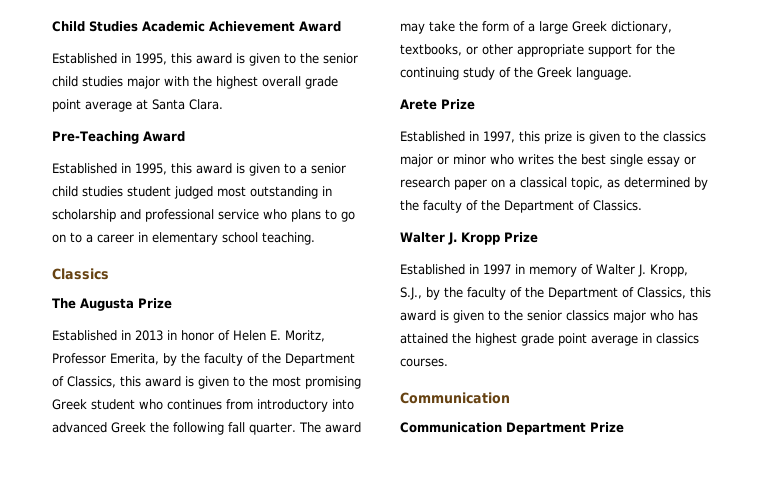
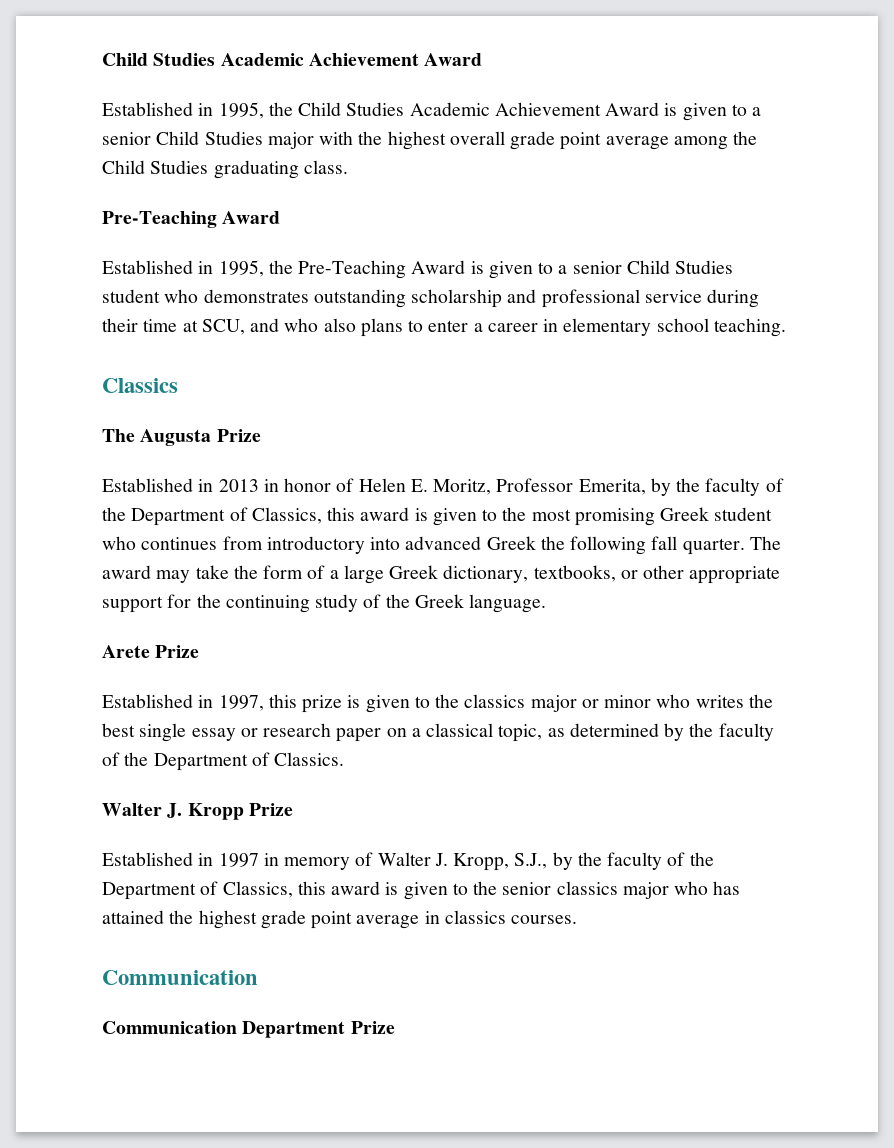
- Established in 1995, this award is given to the senior child studies major with the highest overall grade point average at Santa Clara.
+ Established in 1995, the Child Studies Academic Achievement Award is given to a senior Child Studies major with the highest overall grade point average among the Child Studies graduating class.
- Established in 1995, this award is given to a senior child studies student judged most outstanding in scholarship and professional service who plans to go on to a career in elementary school teaching.
+ Established in 1995, the Pre-Teaching Award is given to a senior Child Studies student who demonstrates outstanding scholarship and professional service during their time at SCU, and who also plans to enter a career in elementary school teaching.

